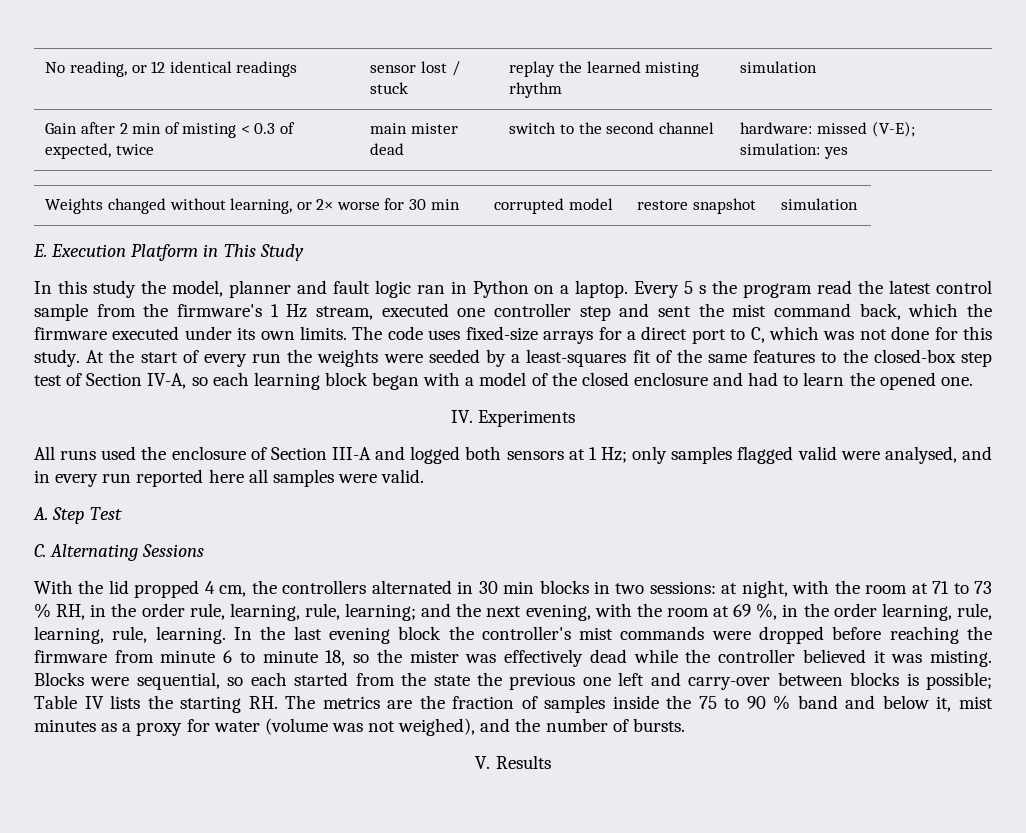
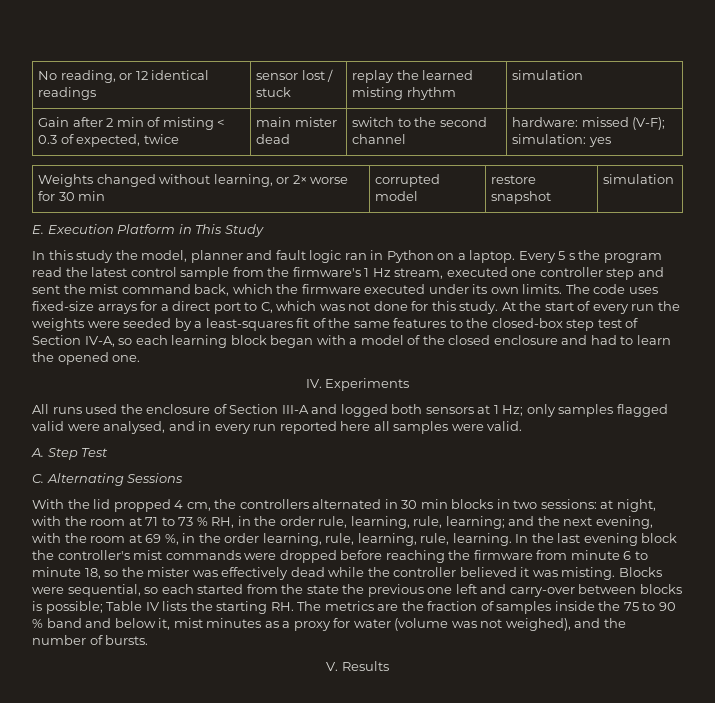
- Gain after 2 min of misting < 0.3 of expected, twice | main mister dead | switch to the second channel | hardware: missed (V-E); simulation: yes
+ Gain after 2 min of misting < 0.3 of expected, twice | main mister dead | switch to the second channel | hardware: missed (V-F); simulation: yes

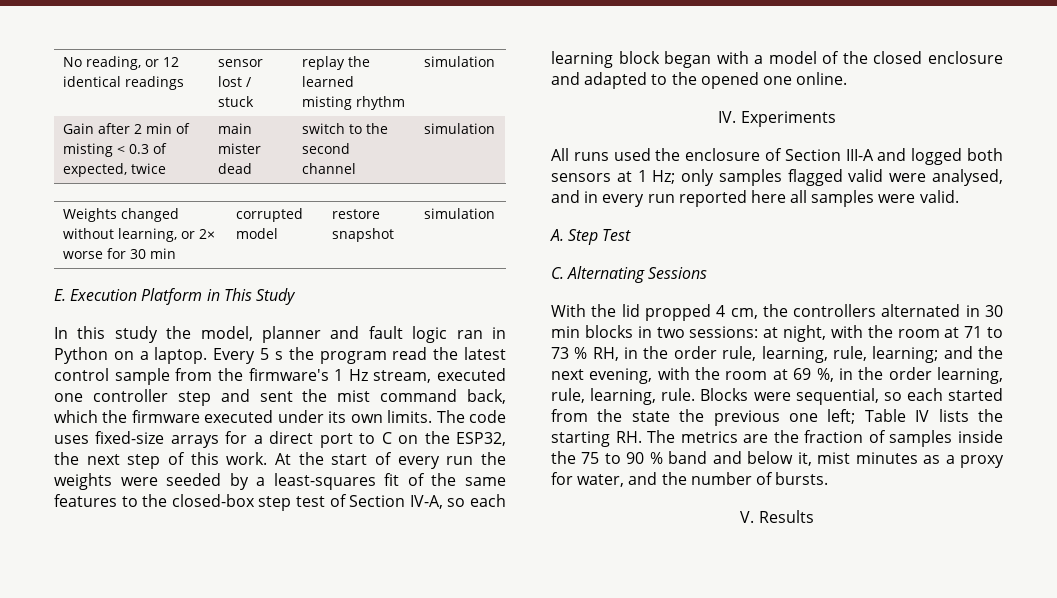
- Gain after 2 min of misting < 0.3 of expected, twice | main mister dead | switch to the second channel | hardware: missed (V-F); simulation: yes
+ Gain after 2 min of misting < 0.3 of expected, twice | main mister dead | switch to the second channel | simulation
- The code uses fixed-size arrays for a direct port to C, which was not done for this study.
+ The code uses fixed-size arrays for a direct port to C on the ESP32, the next step of this work.
- At the start of every run the weights were seeded by a least-squares fit of the same features to the closed-box step test of Section IV-A, so each learning block began with a model of the closed enclosure and had to learn the opened one.
+ At the start of every run the weights were seeded by a least-squares fit of the same features to the closed-box step test of Section IV-A, so each learning block began with a model of the closed enclosure and adapted to the opened one online.
- With the lid propped 4 cm, the controllers alternated in 30 min blocks in two sessions: at night, with the room at 71 to 73 % RH, in the order rule, learning, rule, learning; and the next evening, with the room at 69 %, in the order learning, rule, learning, rule, learning. In the last evening block the controller's mist commands were dropped before reaching the firmware from minute 6 to minute 18, so the mister was effectively dead while the controller believed it was misting.
+ With the lid propped 4 cm, the controllers alternated in 30 min blocks in two sessions: at night, with the room at 71 to 73 % RH, in the order rule, learning, rule, learning; and the next evening, with the room at 69 %, in the order learning, rule, learning, rule.
- Blocks were sequential, so each started from the state the previous one left and carry-over between blocks is possible; Table IV lists the starting RH. The metrics are the fraction of samples inside the 75 to 90 % band and below it, mist minutes as a proxy for water (volume was not weighed), and the number of bursts.
+ Blocks were sequential, so each started from the state the previous one left; Table IV lists the starting RH. The metrics are the fraction of samples inside the 75 to 90 % band and below it, mist minutes as a proxy for water, and the number of bursts.

